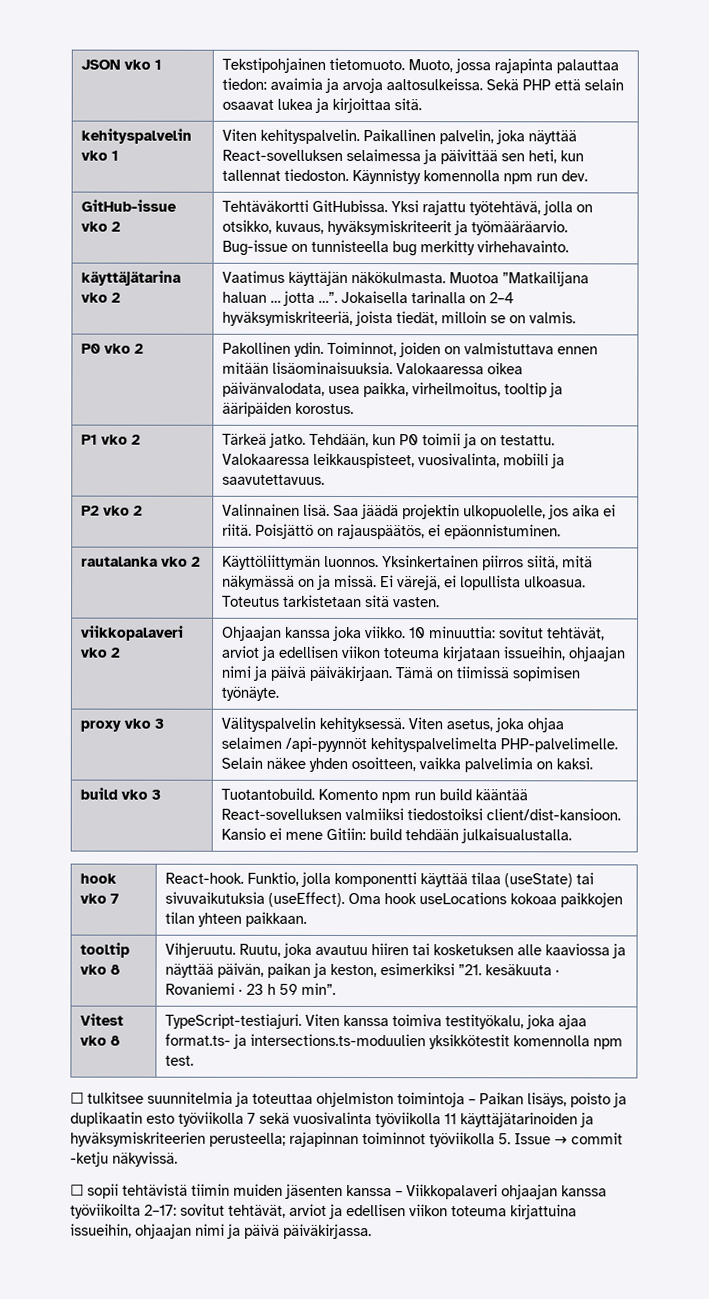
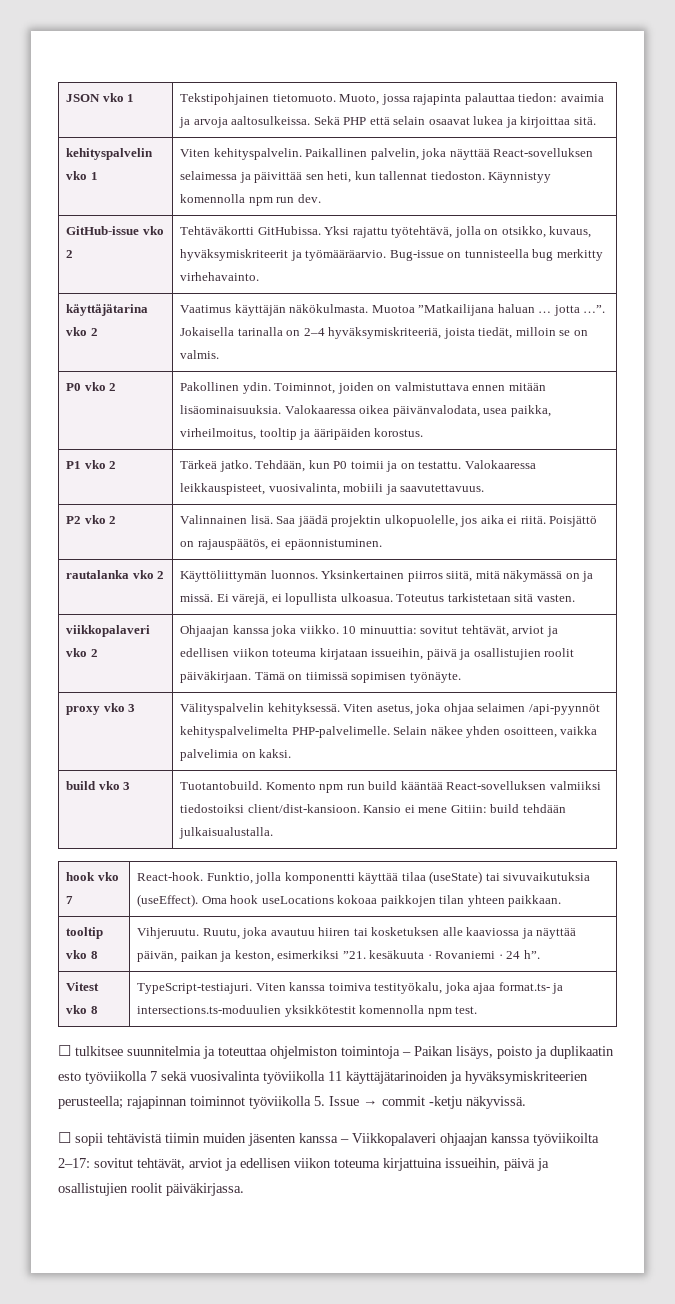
- viikkopalaveri vko 2 | Ohjaajan kanssa joka viikko. 10 minuuttia: sovitut tehtävät, arviot ja edellisen viikon toteuma kirjataan issueihin, ohjaajan nimi ja päivä päiväkirjaan. Tämä on tiimissä sopimisen työnäyte.
+ viikkopalaveri vko 2 | Ohjaajan kanssa joka viikko. 10 minuuttia: sovitut tehtävät, arviot ja edellisen viikon toteuma kirjataan issueihin, päivä ja osallistujien roolit päiväkirjaan. Tämä on tiimissä sopimisen työnäyte.
- tooltip vko 8 | Vihjeruutu. Ruutu, joka avautuu hiiren tai kosketuksen alle kaaviossa ja näyttää päivän, paikan ja keston, esimerkiksi ”21. kesäkuuta · Rovaniemi · 23 h 59 min”.
+ tooltip vko 8 | Vihjeruutu. Ruutu, joka avautuu hiiren tai kosketuksen alle kaaviossa ja näyttää päivän, paikan ja keston, esimerkiksi ”21. kesäkuuta · Rovaniemi · 24 h”.
- ☐ sopii tehtävistä tiimin muiden jäsenten kanssa – Viikkopalaveri ohjaajan kanssa työviikoilta 2–17: sovitut tehtävät, arviot ja edellisen viikon toteuma kirjattuina issueihin, ohjaajan nimi ja päivä päiväkirjassa.
+ ☐ sopii tehtävistä tiimin muiden jäsenten kanssa – Viikkopalaveri ohjaajan kanssa työviikoilta 2–17: sovitut tehtävät, arviot ja edellisen viikon toteuma kirjattuina issueihin, päivä ja osallistujien roolit päiväkirjassa.

